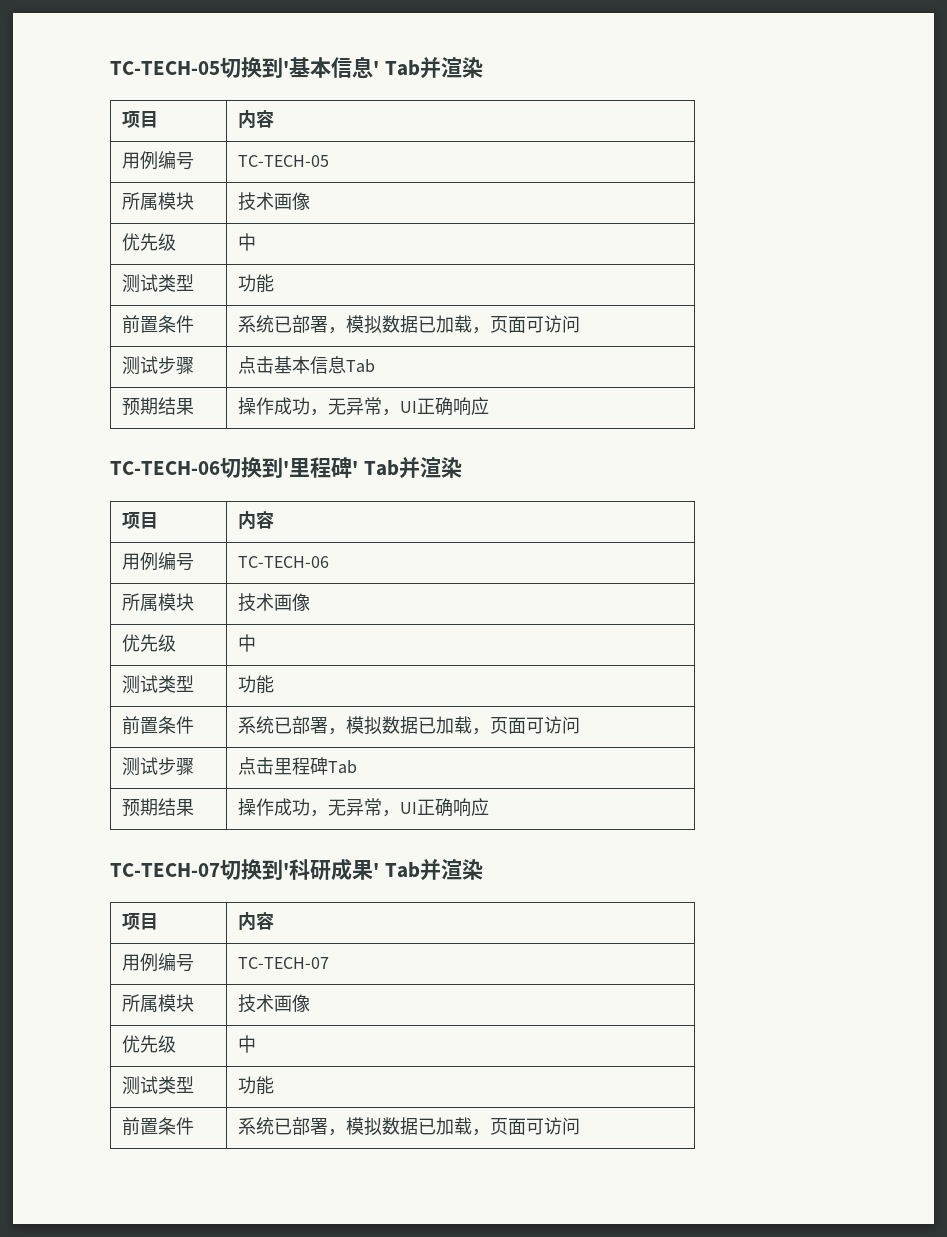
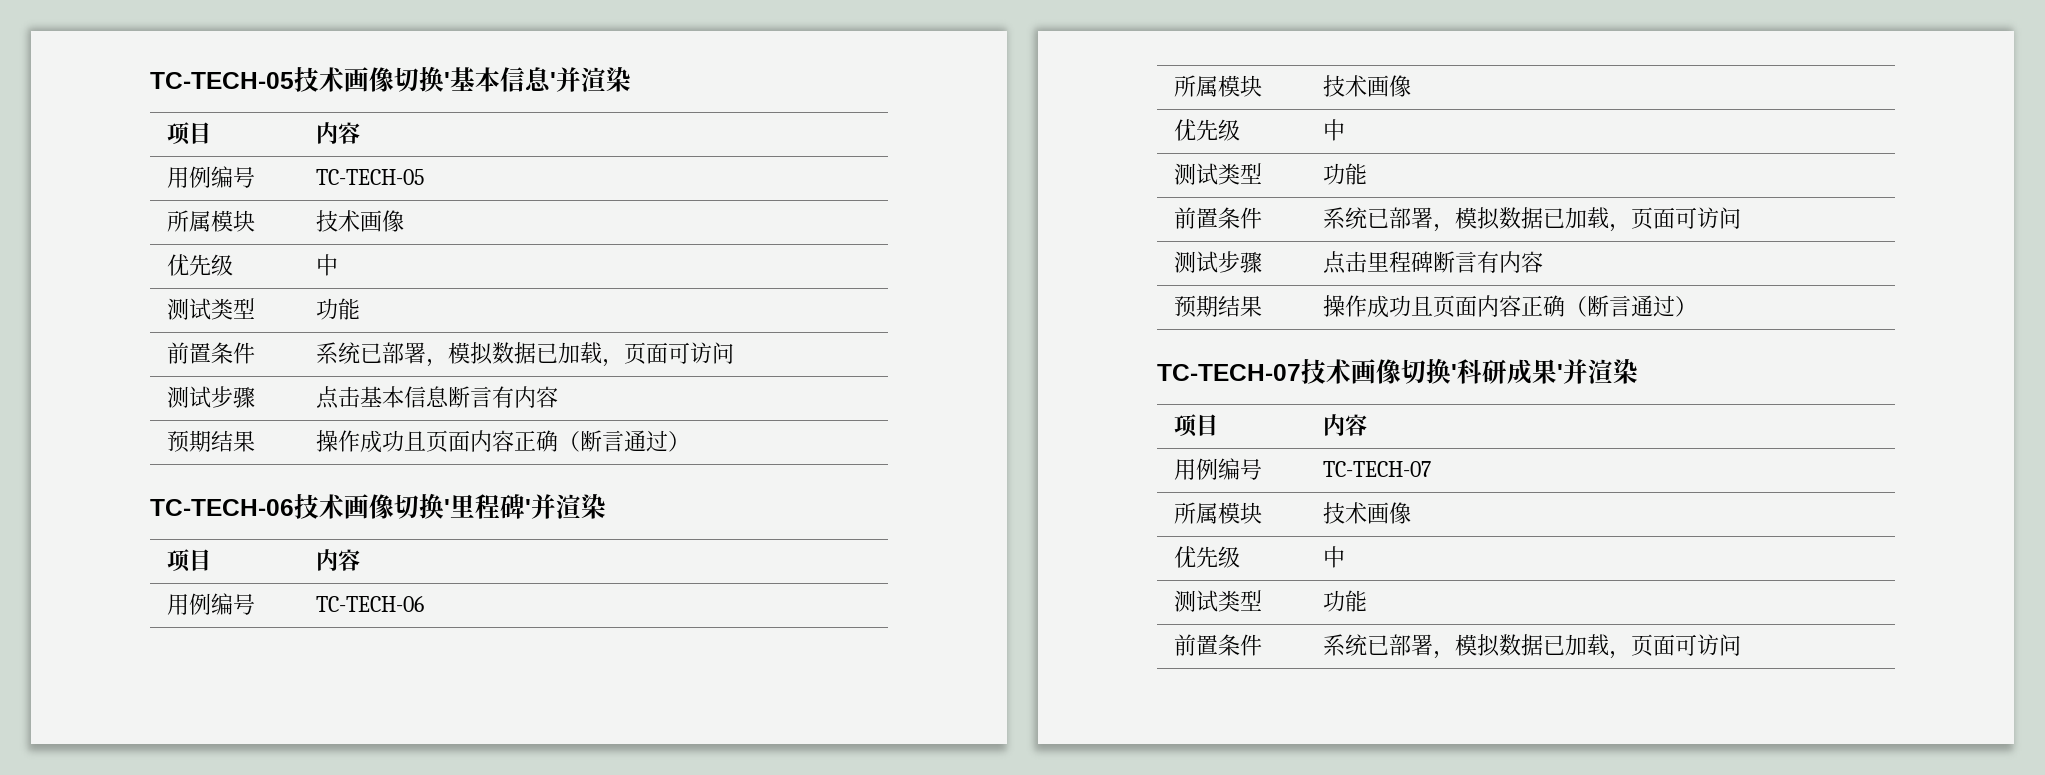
- TC-TECH-05切换到'基本信息' Tab并渲染
+ TC-TECH-05技术画像切换'基本信息'并渲染
- 测试步骤 | 点击基本信息Tab
- 预期结果 | 操作成功，无异常，UI正确响应
- TC-TECH-06切换到'里程碑' Tab并渲染
+ 测试步骤 | 点击基本信息断言有内容
+ 预期结果 | 操作成功且页面内容正确（断言通过）
+ TC-TECH-06技术画像切换'里程碑'并渲染
- 测试步骤 | 点击里程碑Tab
- 预期结果 | 操作成功，无异常，UI正确响应
- TC-TECH-07切换到'科研成果' Tab并渲染
+ 测试步骤 | 点击里程碑断言有内容
+ 预期结果 | 操作成功且页面内容正确（断言通过）
+ TC-TECH-07技术画像切换'科研成果'并渲染

